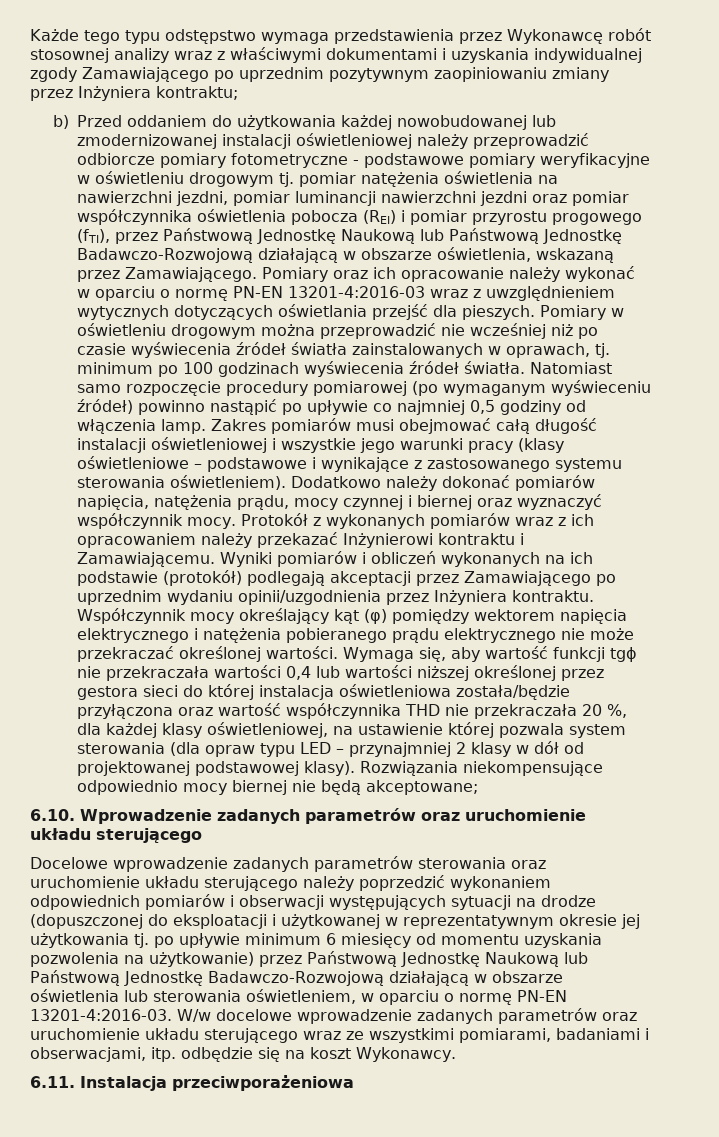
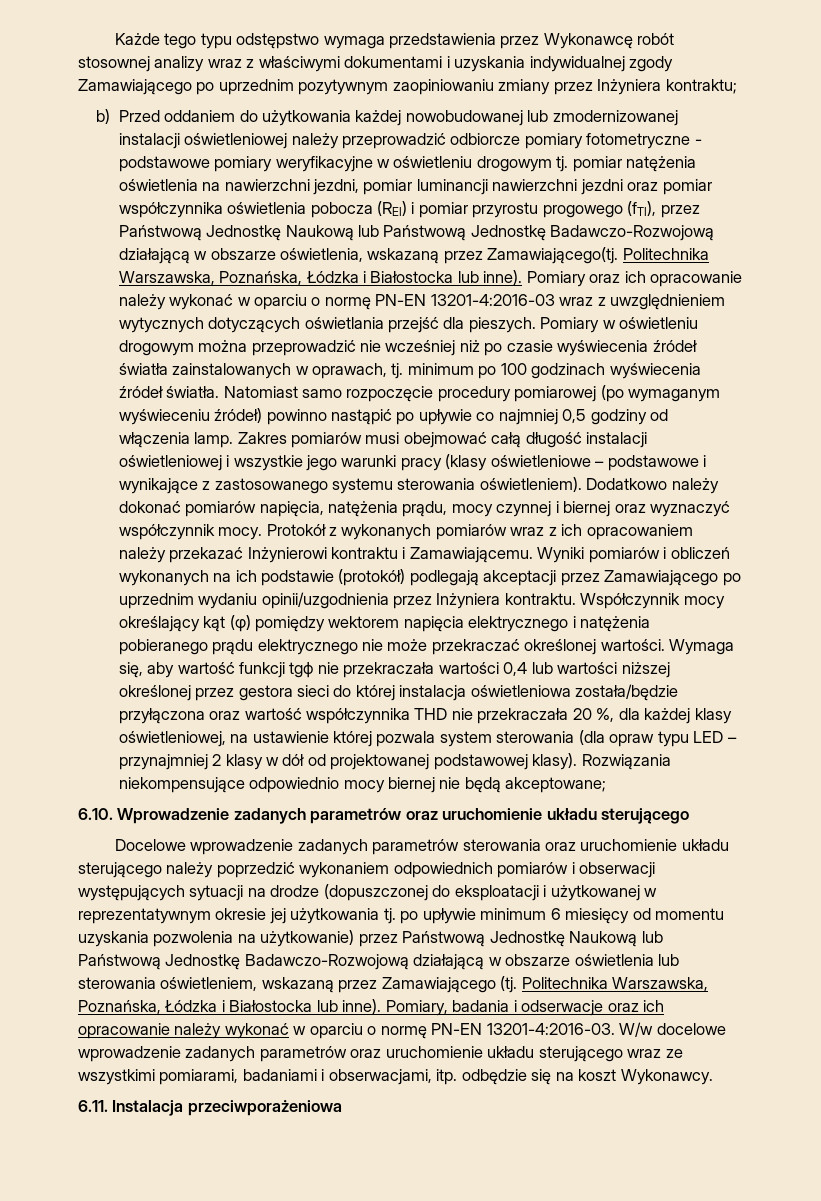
- b) Przed oddaniem do użytkowania każdej nowobudowanej lub zmodernizowanej instalacji oświetleniowej należy przeprowadzić odbiorcze pomiary fotometryczne - podstawowe pomiary weryfikacyjne w oświetleniu drogowym tj. pomiar natężenia oświetlenia na nawierzchni jezdni, pomiar luminancji nawierzchni jezdni oraz pomiar współczynnika oświetlenia pobocza (REI) i pomiar przyrostu progowego (fTI), przez Państwową Jednostkę Naukową lub Państwową Jednostkę Badawczo-Rozwojową działającą w obszarze oświetlenia, wskazaną przez Zamawiającego.
+ b) Przed oddaniem do użytkowania każdej nowobudowanej lub zmodernizowanej instalacji oświetleniowej należy przeprowadzić odbiorcze pomiary fotometryczne - podstawowe pomiary weryfikacyjne w oświetleniu drogowym tj. pomiar natężenia oświetlenia na nawierzchni jezdni, pomiar luminancji nawierzchni jezdni oraz pomiar współczynnika oświetlenia pobocza (REI) i pomiar przyrostu progowego (fTI), przez Państwową Jednostkę Naukową lub Państwową Jednostkę Badawczo-Rozwojową działającą w obszarze oświetlenia, wskazaną przez Zamawiającego(tj. Politechnika Warszawska, Poznańska, Łódzka i Białostocka lub inne).
- Docelowe wprowadzenie zadanych parametrów sterowania oraz uruchomienie układu sterującego należy poprzedzić wykonaniem odpowiednich pomiarów i obserwacji występujących sytuacji na drodze (dopuszczonej do eksploatacji i użytkowanej w reprezentatywnym okresie jej użytkowania tj. po upływie minimum 6 miesięcy od momentu uzyskania pozwolenia na użytkowanie) przez Państwową Jednostkę Naukową lub Państwową Jednostkę Badawczo-Rozwojową działającą w obszarze oświetlenia lub sterowania oświetleniem, w oparciu o normę PN-EN 13201-4:2016-03.
+ Docelowe wprowadzenie zadanych parametrów sterowania oraz uruchomienie układu sterującego należy poprzedzić wykonaniem odpowiednich pomiarów i obserwacji występujących sytuacji na drodze (dopuszczonej do eksploatacji i użytkowanej w reprezentatywnym okresie jej użytkowania tj. po upływie minimum 6 miesięcy od momentu uzyskania pozwolenia na użytkowanie) przez Państwową Jednostkę Naukową lub Państwową Jednostkę Badawczo-Rozwojową działającą w obszarze oświetlenia lub sterowania oświetleniem, wskazaną przez Zamawiającego (tj. Politechnika Warszawska, Poznańska, Łódzka i Białostocka lub inne). Pomiary, badania i odserwacje oraz ich opracowanie należy wykonać w oparciu o normę PN-EN 13201-4:2016-03.

